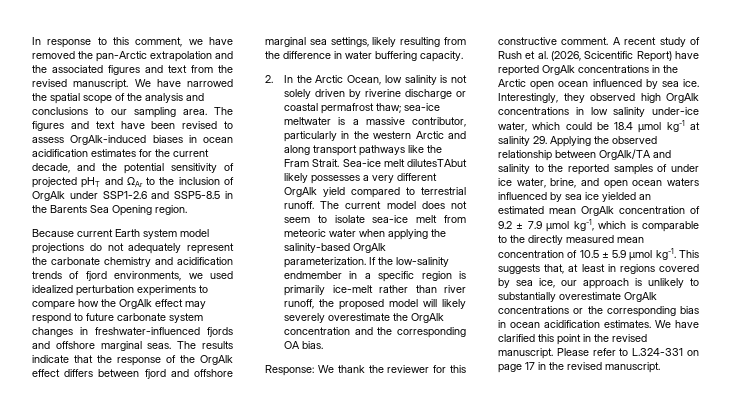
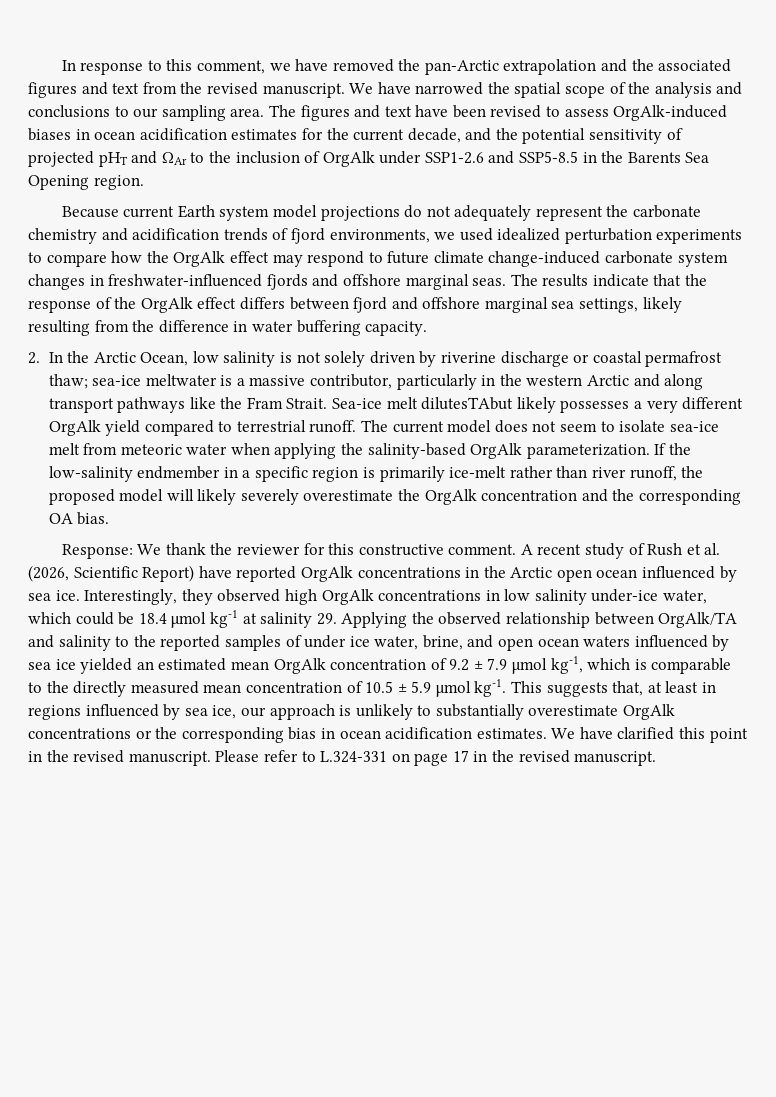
- Because current Earth system model projections do not adequately represent the carbonate chemistry and acidification trends of fjord environments, we used idealized perturbation experiments to compare how the OrgAlk effect may respond to future carbonate system changes in freshwater-influenced fjords and offshore marginal seas.
+ Because current Earth system model projections do not adequately represent the carbonate chemistry and acidification trends of fjord environments, we used idealized perturbation experiments to compare how the OrgAlk effect may respond to future climate change-induced carbonate system changes in freshwater-influenced fjords and offshore marginal seas.
- A recent study of Rush et al. (2026, Scicentific Report) have reported OrgAlk concentrations in the Arctic open ocean influenced by sea ice.
+ A recent study of Rush et al. (2026, Scientific Report) have reported OrgAlk concentrations in the Arctic open ocean influenced by sea ice.
- This suggests that, at least in regions covered by sea ice, our approach is unlikely to substantially overestimate OrgAlk concentrations or the corresponding bias in ocean acidification estimates.
+ This suggests that, at least in regions influenced by sea ice, our approach is unlikely to substantially overestimate OrgAlk concentrations or the corresponding bias in ocean acidification estimates.

